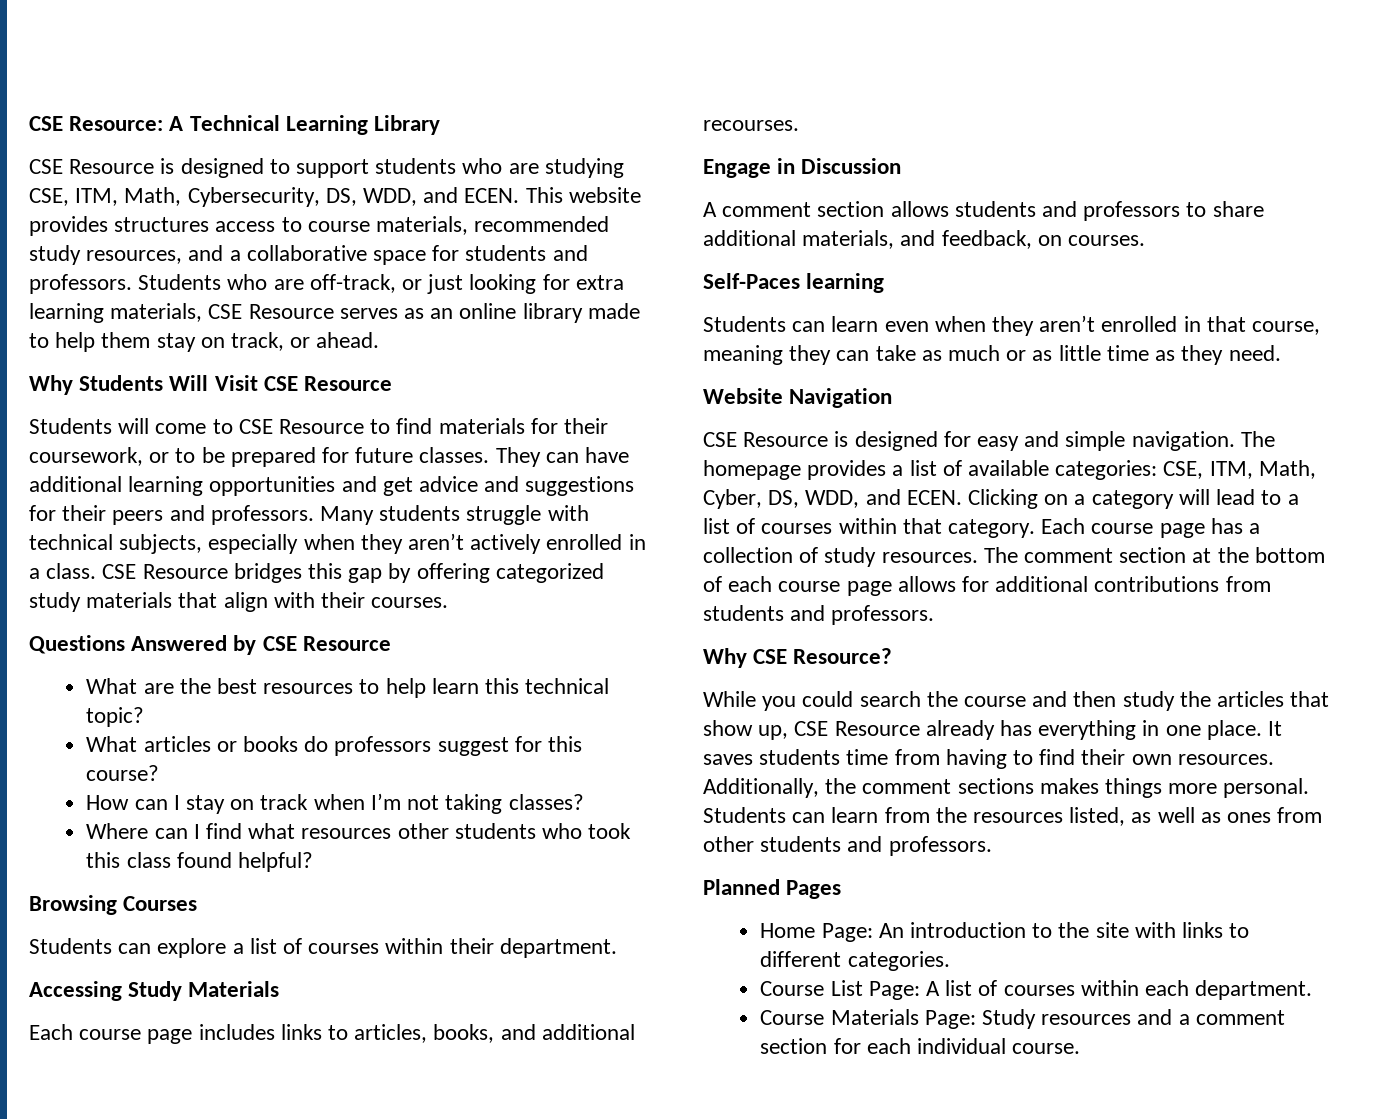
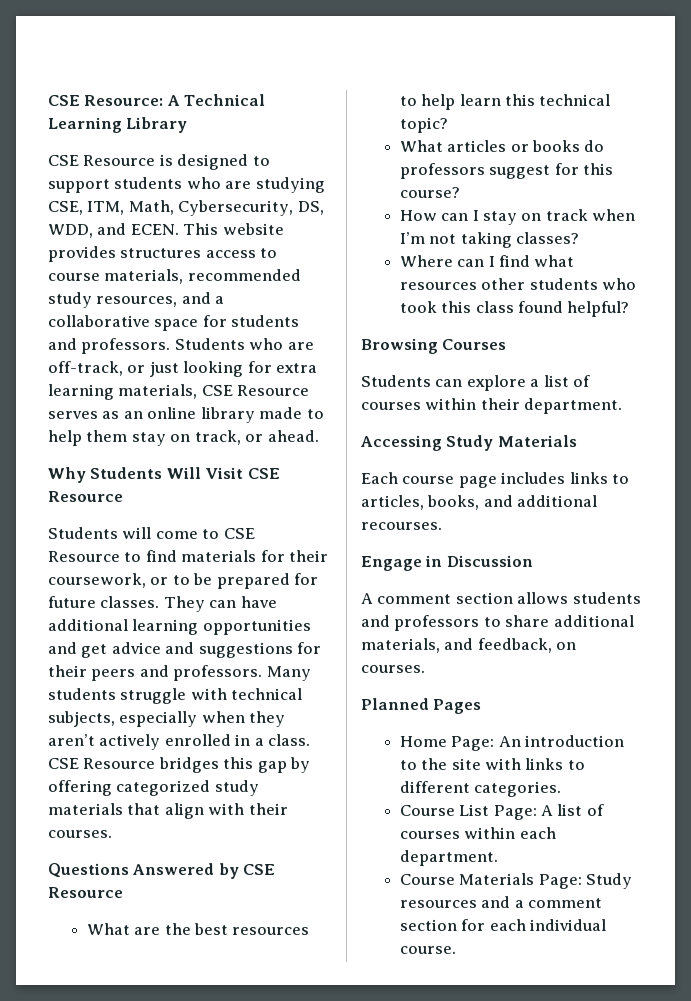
- Self-Paces learning
- Students can learn even when they aren’t enrolled in that course, meaning they can take as much or as little time as they need.
- Website Navigation
- CSE Resource is designed for easy and simple navigation. The homepage provides a list of available categories: CSE, ITM, Math, Cyber, DS, WDD, and ECEN. Clicking on a category will lead to a list of courses within that category. Each course page has a collection of study resources. The comment section at the bottom of each course page allows for additional contributions from students and professors.
- Why CSE Resource?
- While you could search the course and then study the articles that show up, CSE Resource already has everything in one place. It saves students time from having to find their own resources. Additionally, the comment sections makes things more personal. Students can learn from the resources listed, as well as ones from other students and professors.

